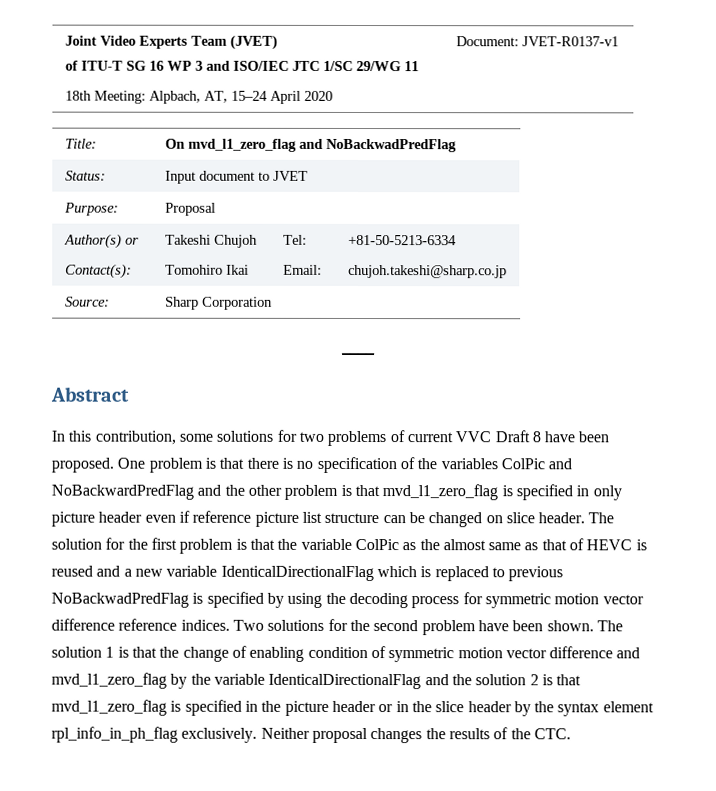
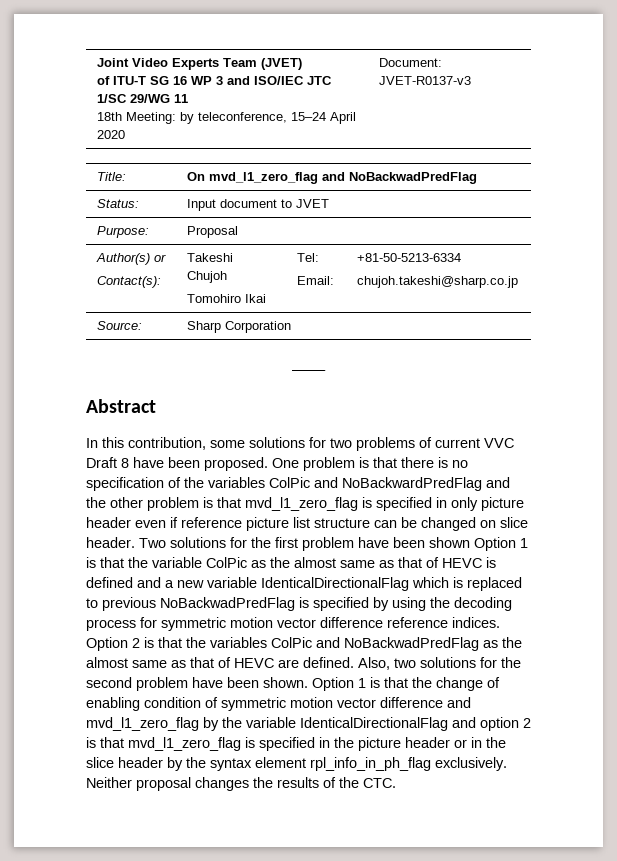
  Joint Video Experts Team (JVET)
  of ITU-T SG 16 WP 3 and ISO/IEC JTC 1/SC 29/WG 11
- 18th Meeting: Alpbach, AT, 15–24 April 2020 | Document: JVET-R0137-v1
+ 18th Meeting: by teleconference, 15–24 April 2020 | Document: JVET-R0137-v3
- The solution for the first problem is that the variable ColPic as the almost same as that of HEVC is reused and a new variable IdenticalDirectionalFlag which is replaced to previous NoBackwadPredFlag is specified by using the decoding process for symmetric motion vector difference reference indices.
+ Two solutions for the first problem have been shown Option 1 is that the variable ColPic as the almost same as that of HEVC is defined and a new variable IdenticalDirectionalFlag which is replaced to previous NoBackwadPredFlag is specified by using the decoding process for symmetric motion vector difference reference indices.
- Two solutions for the second problem have been shown.
+ Option 2 is that the variables ColPic and NoBackwadPredFlag as the almost same as that of HEVC are defined. Also, two solutions for the second problem have been shown.
- The solution 1 is that the change of enabling condition of symmetric motion vector difference and mvd_l1_zero_flag by the variable IdenticalDirectionalFlag and the solution 2 is that mvd_l1_zero_flag is specified in the picture header or in the slice header by the syntax element rpl_info_in_ph_flag exclusively.
+ Option 1 is that the change of enabling condition of symmetric motion vector difference and mvd_l1_zero_flag by the variable IdenticalDirectionalFlag and option 2 is that mvd_l1_zero_flag is specified in the picture header or in the slice header by the syntax element rpl_info_in_ph_flag exclusively.

